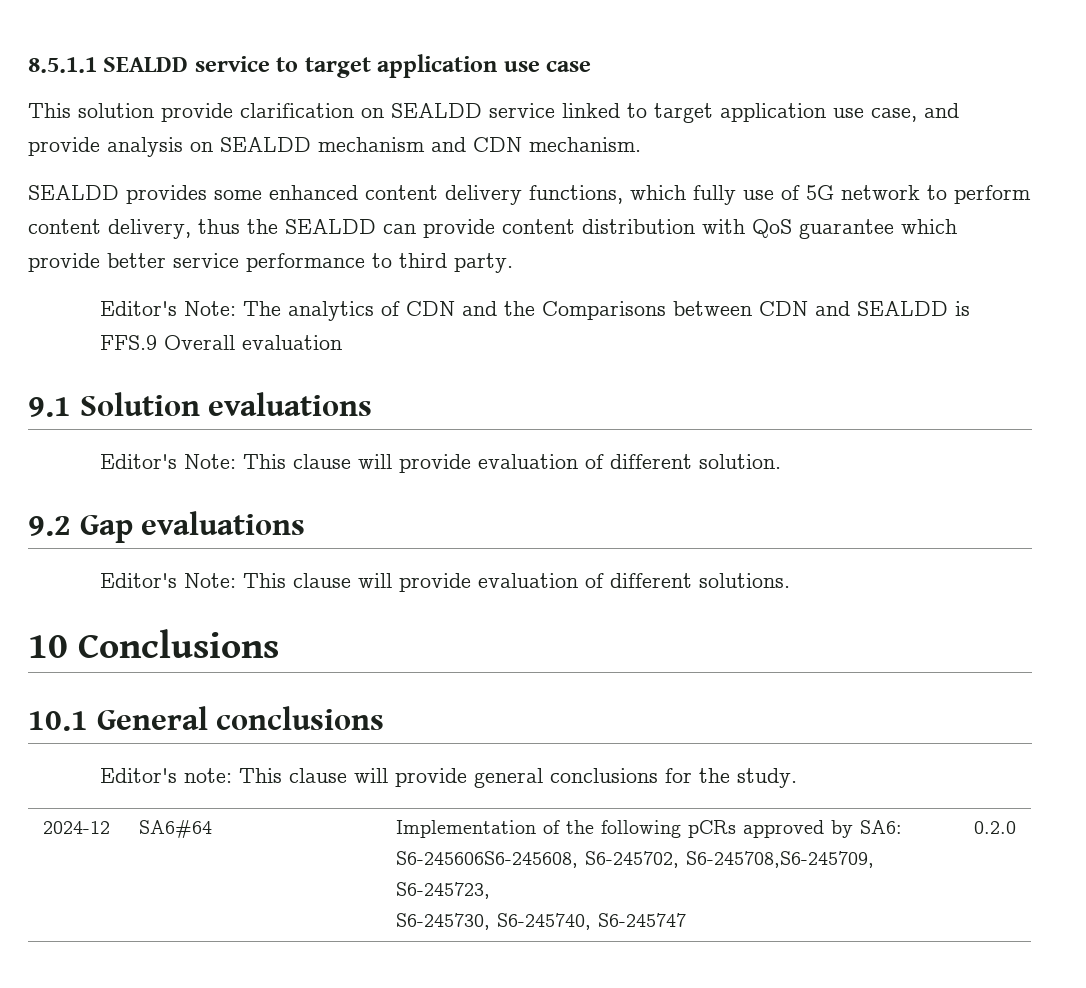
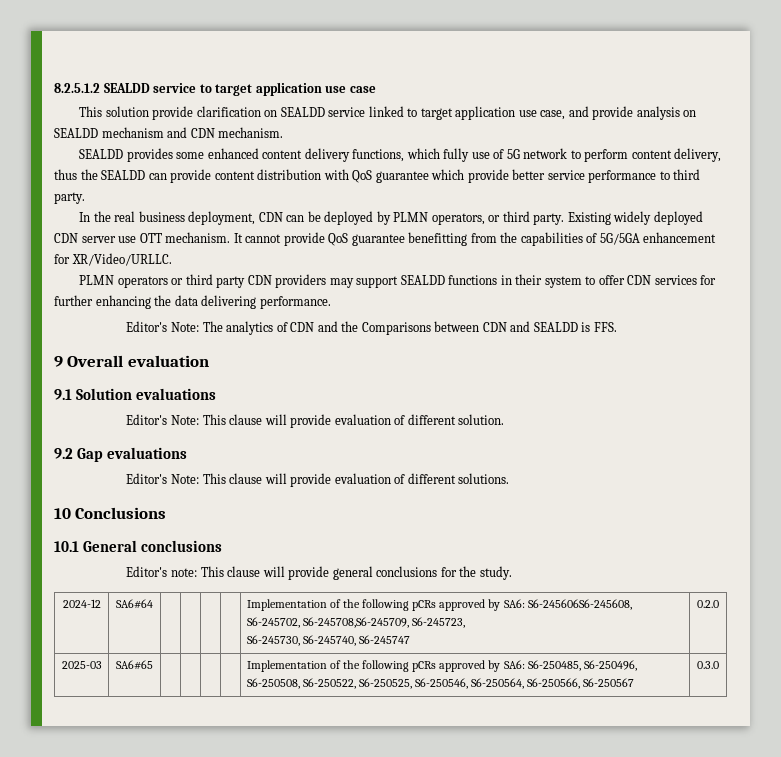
- 8.5.1.1 SEALDD service to target application use case
+ 8.2.5.1.2 SEALDD service to target application use case
+ In the real business deployment, CDN can be deployed by PLMN operators, or third party. Existing widely deployed CDN server use OTT mechanism. It cannot provide QoS guarantee benefitting from the capabilities of 5G/5GA enhancement for XR/Video/URLLC.
+ PLMN operators or third party CDN providers may support SEALDD functions in their system to offer CDN services for further enhancing the data delivering performance.
- Editor's Note: The analytics of CDN and the Comparisons between CDN and SEALDD is FFS.9 Overall evaluation
+ Editor's Note: The analytics of CDN and the Comparisons between CDN and SEALDD is FFS.
+ 9 Overall evaluation
+ 2025-03 | SA6#65 | | | | | Implementation of the following pCRs approved by SA6: S6-250485, S6-250496, S6-250508, S6-250522, S6-250525, S6-250546, S6-250564, S6-250566, S6-250567 | 0.3.0

